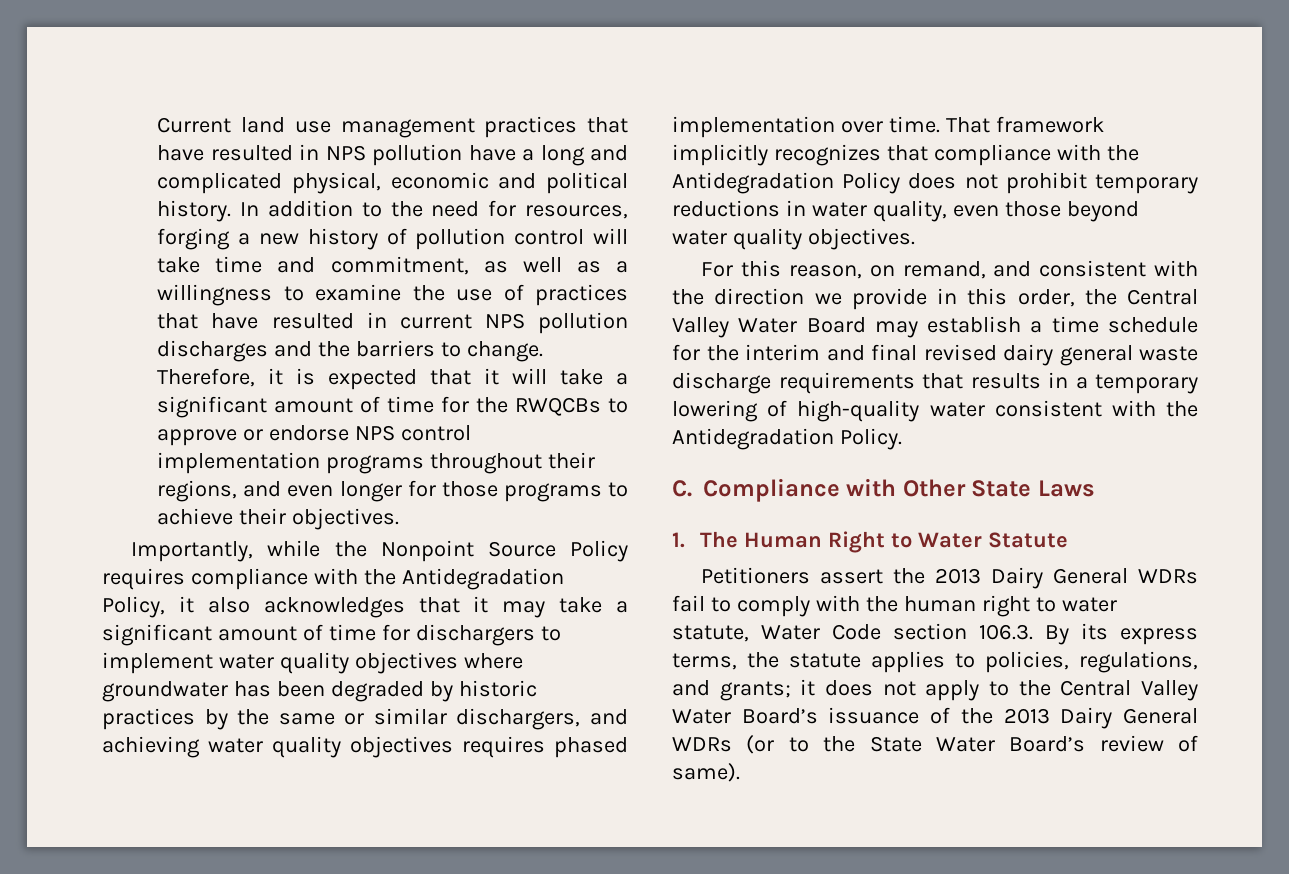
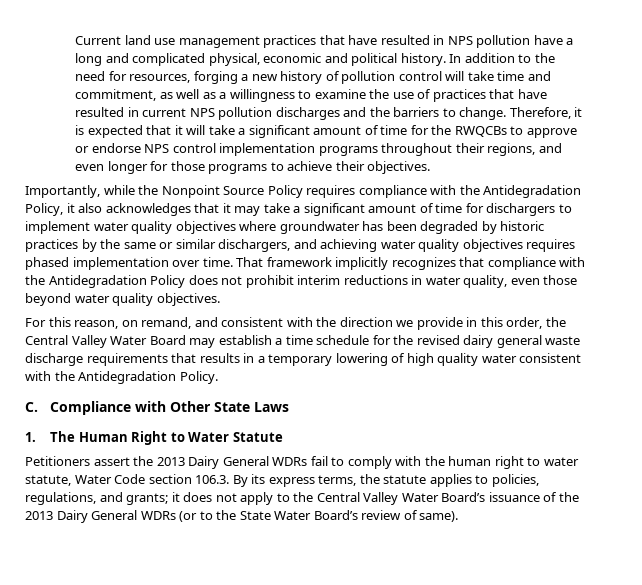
- That framework implicitly recognizes that compliance with the Antidegradation Policy does not prohibit temporary reductions in water quality, even those beyond water quality objectives.
+ That framework implicitly recognizes that compliance with the Antidegradation Policy does not prohibit interim reductions in water quality, even those beyond water quality objectives.
- For this reason, on remand, and consistent with the direction we provide in this order, the Central Valley Water Board may establish a time schedule for the interim and final revised dairy general waste discharge requirements that results in a temporary lowering of high-quality water consistent with the Antidegradation Policy.
+ For this reason, on remand, and consistent with the direction we provide in this order, the Central Valley Water Board may establish a time schedule for the revised dairy general waste discharge requirements that results in a temporary lowering of high quality water consistent with the Antidegradation Policy.

